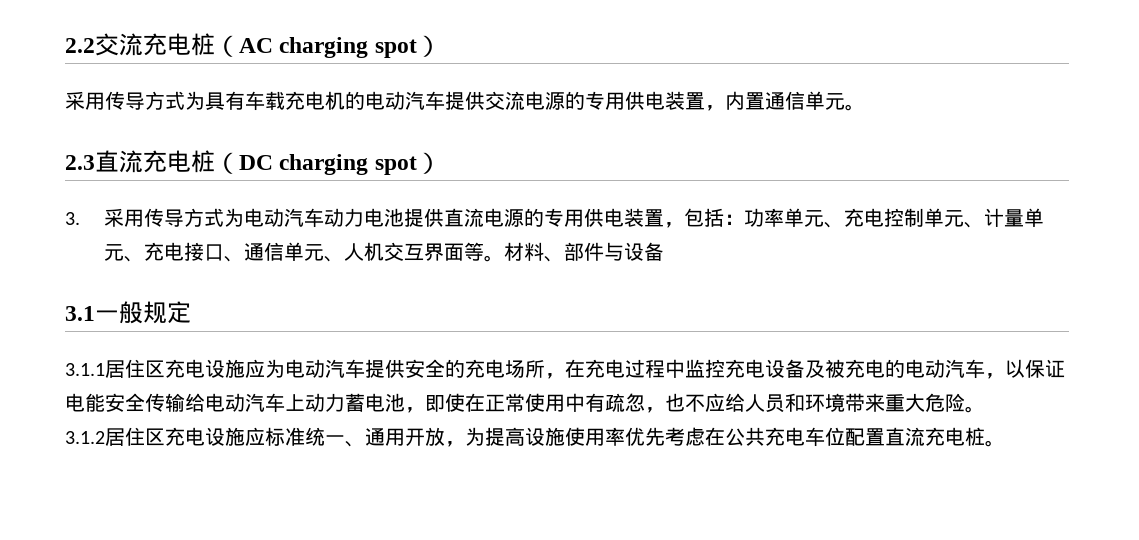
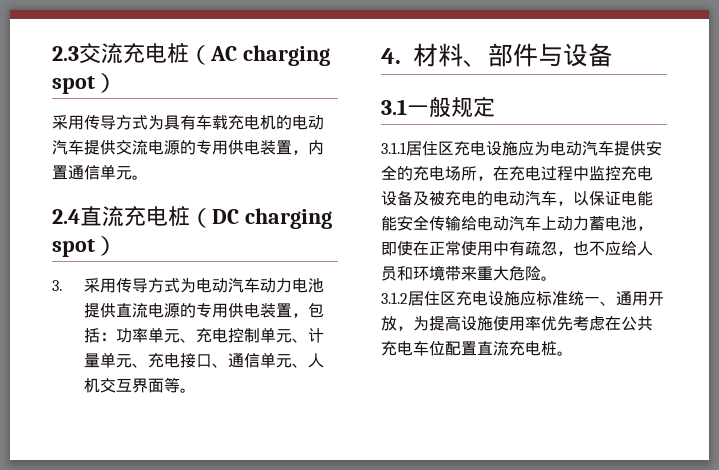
- 2.2交流充电桩（AC charging spot）
+ 2.3交流充电桩（AC charging spot）
- 2.3直流充电桩（DC charging spot）
+ 2.4直流充电桩（DC charging spot）
- 3.采用传导方式为电动汽车动力电池提供直流电源的专用供电装置，包括：功率单元、充电控制单元、计量单元、充电接口、通信单元、人机交互界面等。材料、部件与设备
+ 3.采用传导方式为电动汽车动力电池提供直流电源的专用供电装置，包括：功率单元、充电控制单元、计量单元、充电接口、通信单元、人机交互界面等。
+ 4.材料、部件与设备
- 3.1.1居住区充电设施应为电动汽车提供安全的充电场所，在充电过程中监控充电设备及被充电的电动汽车，以保证电能安全传输给电动汽车上动力蓄电池，即使在正常使用中有疏忽，也不应给人员和环境带来重大危险。
+ 3.1.1居住区充电设施应为电动汽车提供安全的充电场所，在充电过程中监控充电设备及被充电的电动汽车，以保证电能能安全传输给电动汽车上动力蓄电池，即使在正常使用中有疏忽，也不应给人员和环境带来重大危险。

